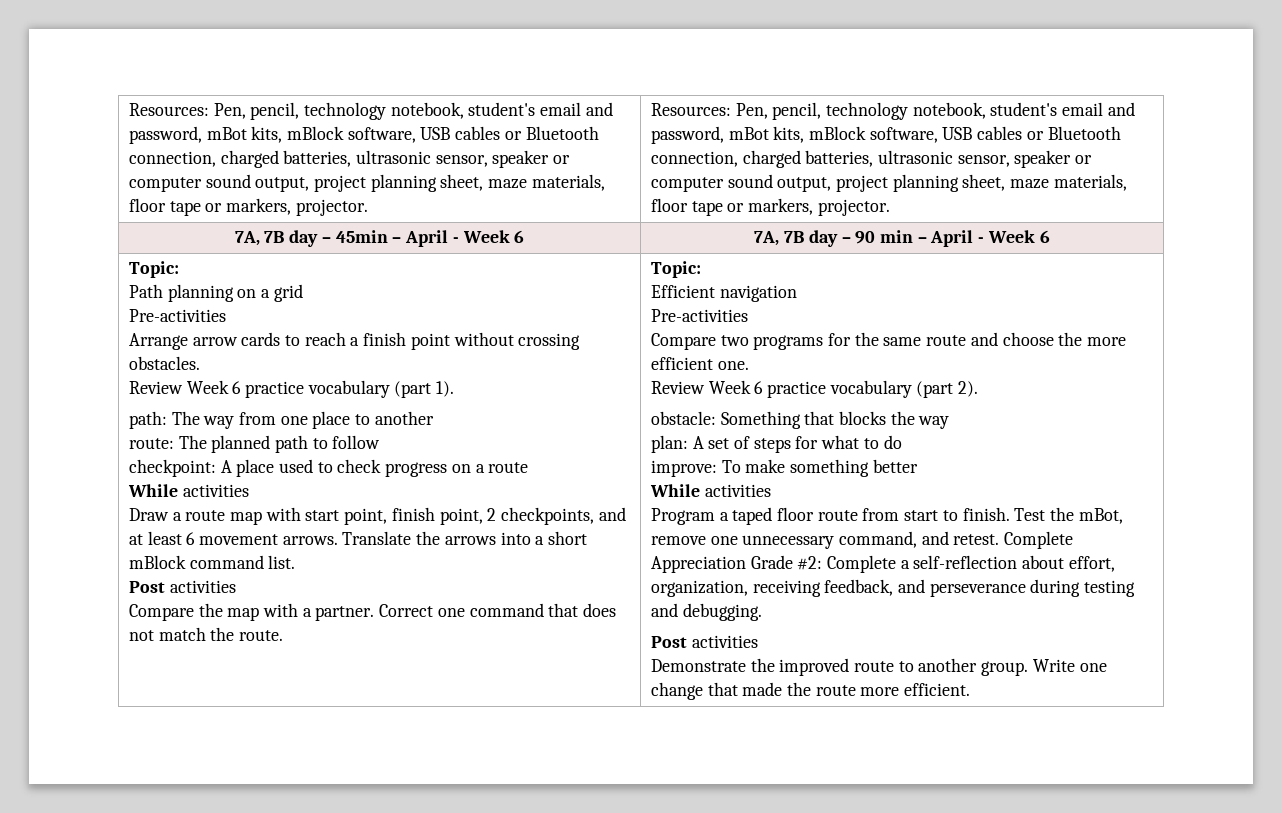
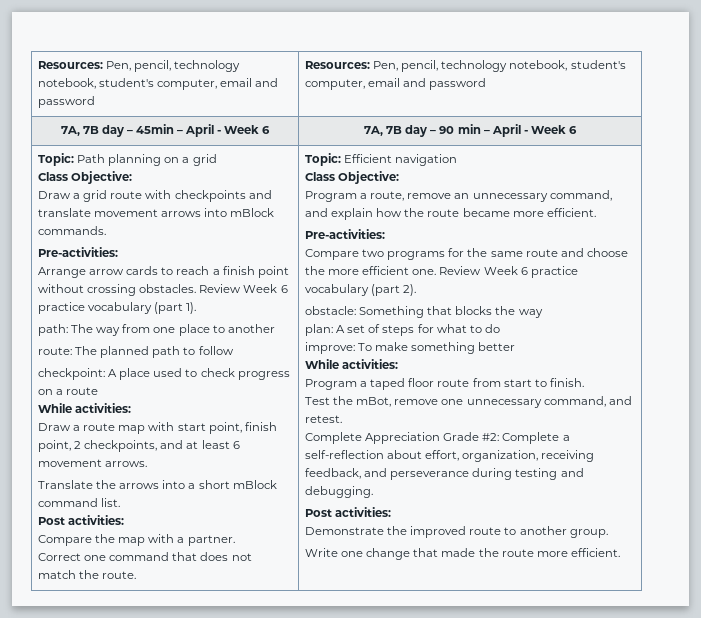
- Resources: Pen, pencil, technology notebook, student's email and password, mBot kits, mBlock software, USB cables or Bluetooth connection, charged batteries, ultrasonic sensor, speaker or computer sound output, project planning sheet, maze materials, floor tape or markers, projector. | Resources: Pen, pencil, technology notebook, student's email and password, mBot kits, mBlock software, USB cables or Bluetooth connection, charged batteries, ultrasonic sensor, speaker or computer sound output, project planning sheet, maze materials, floor tape or markers, projector.
+ Resources: Pen, pencil, technology notebook, student's computer, email and password | Resources: Pen, pencil, technology notebook, student's computer, email and password
  7A, 7B day – 45min – April - Week 6 | 7A, 7B day – 90 min – April - Week 6
- Topic:
- Path planning on a grid
- Pre-activities
+ Topic: Path planning on a grid
+ Class Objective:
+ Draw a grid route with checkpoints and translate movement arrows into mBlock commands.
+ Pre-activities:
- Arrange arrow cards to reach a finish point without crossing obstacles.
- Review Week 6 practice vocabulary (part 1).
+ Arrange arrow cards to reach a finish point without crossing obstacles. Review Week 6 practice vocabulary (part 1).
  checkpoint: A place used to check progress on a route
- While activities
+ While activities:
- Draw a route map with start point, finish point, 2 checkpoints, and at least 6 movement arrows. Translate the arrows into a short mBlock command list.
- Post activities
+ Draw a route map with start point, finish point, 2 checkpoints, and at least 6 movement arrows.
+ Translate the arrows into a short mBlock command list.
+ Post activities:
- Compare the map with a partner. Correct one command that does not match the route. | Topic:
- Efficient navigation
- Pre-activities
+ Compare the map with a partner.
+ Correct one command that does not match the route. | Topic: Efficient navigation
+ Class Objective:
+ Program a route, remove an unnecessary command, and explain how the route became more efficient.
+ Pre-activities:
- Compare two programs for the same route and choose the more efficient one.
- Review Week 6 practice vocabulary (part 2).
+ Compare two programs for the same route and choose the more efficient one. Review Week 6 practice vocabulary (part 2).
  improve: To make something better
- While activities
+ While activities:
- Program a taped floor route from start to finish. Test the mBot, remove one unnecessary command, and retest. Complete Appreciation Grade #2: Complete a self-reflection about effort, organization, receiving feedback, and perseverance during testing and debugging.
- Post activities
+ Program a taped floor route from start to finish.
+ Test the mBot, remove one unnecessary command, and retest.
+ Complete Appreciation Grade #2: Complete a self-reflection about effort, organization, receiving feedback, and perseverance during testing and debugging.
+ Post activities:
- Demonstrate the improved route to another group. Write one change that made the route more efficient.
+ Demonstrate the improved route to another group.
+ Write one change that made the route more efficient.

